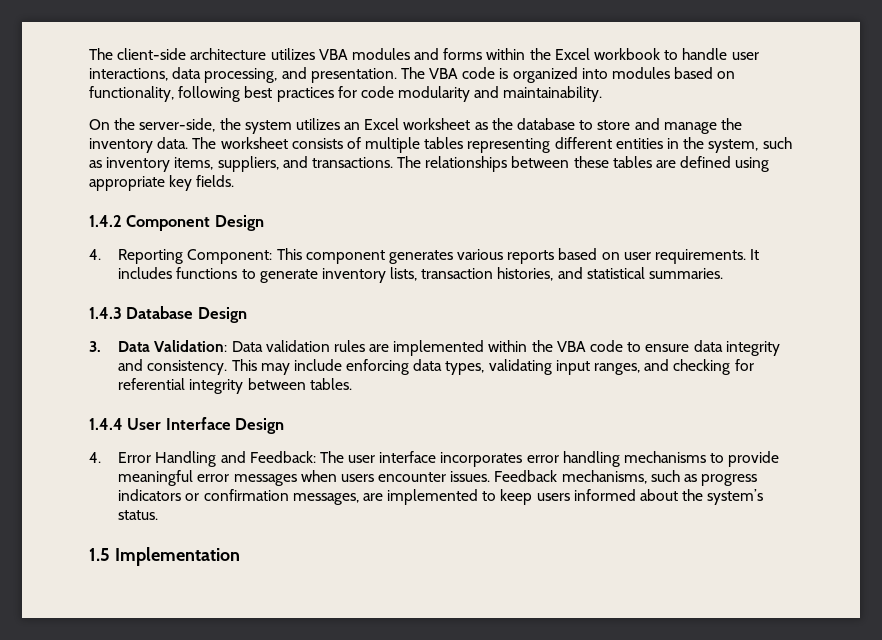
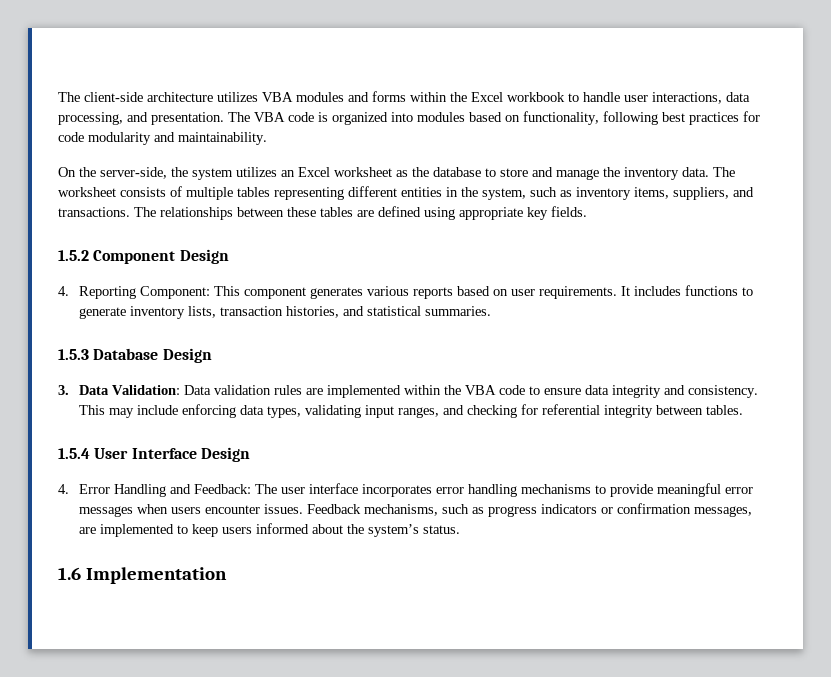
- 1.4.2 Component Design
+ 1.5.2 Component Design
- 1.4.3 Database Design
+ 1.5.3 Database Design
- 1.4.4 User Interface Design
+ 1.5.4 User Interface Design
- 1.5 Implementation
+ 1.6 Implementation

